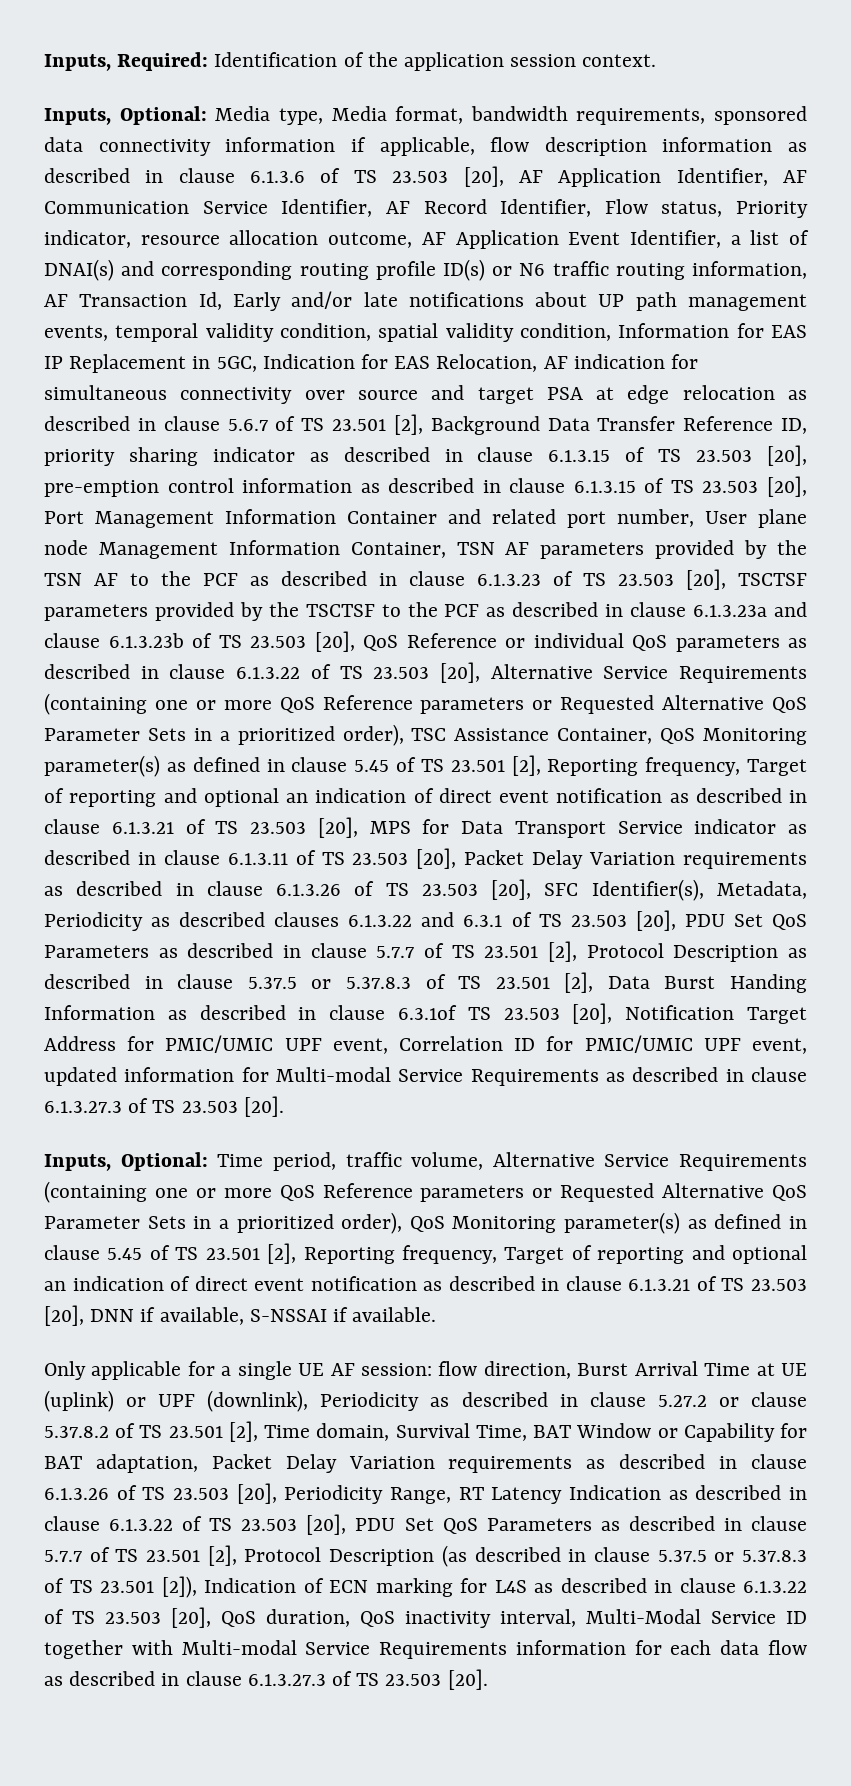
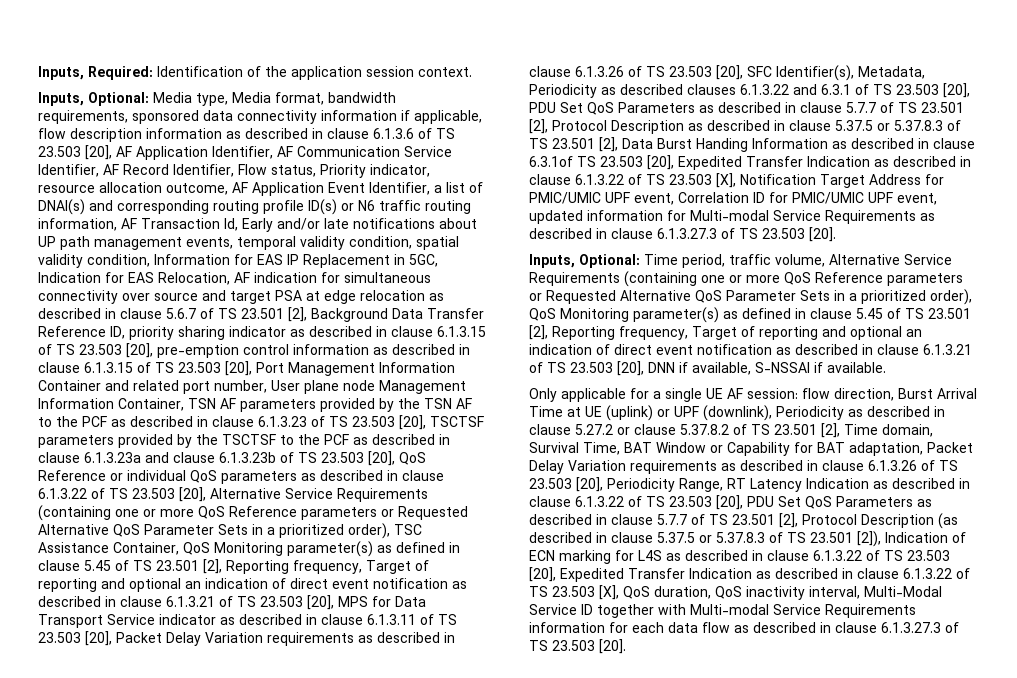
- Media type, Media format, bandwidth requirements, sponsored data connectivity information if applicable, flow description information as described in clause 6.1.3.6 of TS 23.503 [20], AF Application Identifier, AF Communication Service Identifier, AF Record Identifier, Flow status, Priority indicator, resource allocation outcome, AF Application Event Identifier, a list of DNAI(s) and corresponding routing profile ID(s) or N6 traffic routing information, AF Transaction Id, Early and/or late notifications about UP path management events, temporal validity condition, spatial validity condition, Information for EAS IP Replacement in 5GC, Indication for EAS Relocation, AF indication for simultaneous connectivity over source and target PSA at edge relocation as described in clause 5.6.7 of TS 23.501 [2], Background Data Transfer Reference ID, priority sharing indicator as described in clause 6.1.3.15 of TS 23.503 [20], pre-emption control information as described in clause 6.1.3.15 of TS 23.503 [20], Port Management Information Container and related port number, User plane node Management Information Container, TSN AF parameters provided by the TSN AF to the PCF as described in clause 6.1.3.23 of TS 23.503 [20], TSCTSF parameters provided by the TSCTSF to the PCF as described in clause 6.1.3.23a and clause 6.1.3.23b of TS 23.503 [20], QoS Reference or individual QoS parameters as described in clause 6.1.3.22 of TS 23.503 [20], Alternative Service Requirements (containing one or more QoS Reference parameters or Requested Alternative QoS Parameter Sets in a prioritized order), TSC Assistance Container, QoS Monitoring parameter(s) as defined in clause 5.45 of TS 23.501 [2], Reporting frequency, Target of reporting and optional an indication of direct event notification as described in clause 6.1.3.21 of TS 23.503 [20], MPS for Data Transport Service indicator as described in clause 6.1.3.11 of TS 23.503 [20], Packet Delay Variation requirements as described in clause 6.1.3.26 of TS 23.503 [20], SFC Identifier(s), Metadata, Periodicity as described clauses 6.1.3.22 and 6.3.1 of TS 23.503 [20], PDU Set QoS Parameters as described in clause 5.7.7 of TS 23.501 [2], Protocol Description as described in clause 5.37.5 or 5.37.8.3 of TS 23.501 [2], Data Burst Handing Information as described in clause 6.3.1of TS 23.503 [20], Notification Target Address for PMIC/UMIC UPF event, Correlation ID for PMIC/UMIC UPF event, updated information for Multi-modal Service Requirements as described in clause 6.1.3.27.3 of TS 23.503 [20].
+ Media type, Media format, bandwidth requirements, sponsored data connectivity information if applicable, flow description information as described in clause 6.1.3.6 of TS 23.503 [20], AF Application Identifier, AF Communication Service Identifier, AF Record Identifier, Flow status, Priority indicator, resource allocation outcome, AF Application Event Identifier, a list of DNAI(s) and corresponding routing profile ID(s) or N6 traffic routing information, AF Transaction Id, Early and/or late notifications about UP path management events, temporal validity condition, spatial validity condition, Information for EAS IP Replacement in 5GC, Indication for EAS Relocation, AF indication for simultaneous connectivity over source and target PSA at edge relocation as described in clause 5.6.7 of TS 23.501 [2], Background Data Transfer Reference ID, priority sharing indicator as described in clause 6.1.3.15 of TS 23.503 [20], pre-emption control information as described in clause 6.1.3.15 of TS 23.503 [20], Port Management Information Container and related port number, User plane node Management Information Container, TSN AF parameters provided by the TSN AF to the PCF as described in clause 6.1.3.23 of TS 23.503 [20], TSCTSF parameters provided by the TSCTSF to the PCF as described in clause 6.1.3.23a and clause 6.1.3.23b of TS 23.503 [20], QoS Reference or individual QoS parameters as described in clause 6.1.3.22 of TS 23.503 [20], Alternative Service Requirements (containing one or more QoS Reference parameters or Requested Alternative QoS Parameter Sets in a prioritized order), TSC Assistance Container, QoS Monitoring parameter(s) as defined in clause 5.45 of TS 23.501 [2], Reporting frequency, Target of reporting and optional an indication of direct event notification as described in clause 6.1.3.21 of TS 23.503 [20], MPS for Data Transport Service indicator as described in clause 6.1.3.11 of TS 23.503 [20], Packet Delay Variation requirements as described in clause 6.1.3.26 of TS 23.503 [20], SFC Identifier(s), Metadata, Periodicity as described clauses 6.1.3.22 and 6.3.1 of TS 23.503 [20], PDU Set QoS Parameters as described in clause 5.7.7 of TS 23.501 [2], Protocol Description as described in clause 5.37.5 or 5.37.8.3 of TS 23.501 [2], Data Burst Handing Information as described in clause 6.3.1of TS 23.503 [20], Expedited Transfer Indication as described in clause 6.1.3.22 of TS 23.503 [X], Notification Target Address for PMIC/UMIC UPF event, Correlation ID for PMIC/UMIC UPF event, updated information for Multi-modal Service Requirements as described in clause 6.1.3.27.3 of TS 23.503 [20].
- flow direction, Burst Arrival Time at UE (uplink) or UPF (downlink), Periodicity as described in clause 5.27.2 or clause 5.37.8.2 of TS 23.501 [2], Time domain, Survival Time, BAT Window or Capability for BAT adaptation, Packet Delay Variation requirements as described in clause 6.1.3.26 of TS 23.503 [20], Periodicity Range, RT Latency Indication as described in clause 6.1.3.22 of TS 23.503 [20], PDU Set QoS Parameters as described in clause 5.7.7 of TS 23.501 [2], Protocol Description (as described in clause 5.37.5 or 5.37.8.3 of TS 23.501 [2]), Indication of ECN marking for L4S as described in clause 6.1.3.22 of TS 23.503 [20], QoS duration, QoS inactivity interval, Multi-Modal Service ID together with Multi-modal Service Requirements information for each data flow as described in clause 6.1.3.27.3 of TS 23.503 [20].
+ flow direction, Burst Arrival Time at UE (uplink) or UPF (downlink), Periodicity as described in clause 5.27.2 or clause 5.37.8.2 of TS 23.501 [2], Time domain, Survival Time, BAT Window or Capability for BAT adaptation, Packet Delay Variation requirements as described in clause 6.1.3.26 of TS 23.503 [20], Periodicity Range, RT Latency Indication as described in clause 6.1.3.22 of TS 23.503 [20], PDU Set QoS Parameters as described in clause 5.7.7 of TS 23.501 [2], Protocol Description (as described in clause 5.37.5 or 5.37.8.3 of TS 23.501 [2]), Indication of ECN marking for L4S as described in clause 6.1.3.22 of TS 23.503 [20], Expedited Transfer Indication as described in clause 6.1.3.22 of TS 23.503 [X], QoS duration, QoS inactivity interval, Multi-Modal Service ID together with Multi-modal Service Requirements information for each data flow as described in clause 6.1.3.27.3 of TS 23.503 [20].

